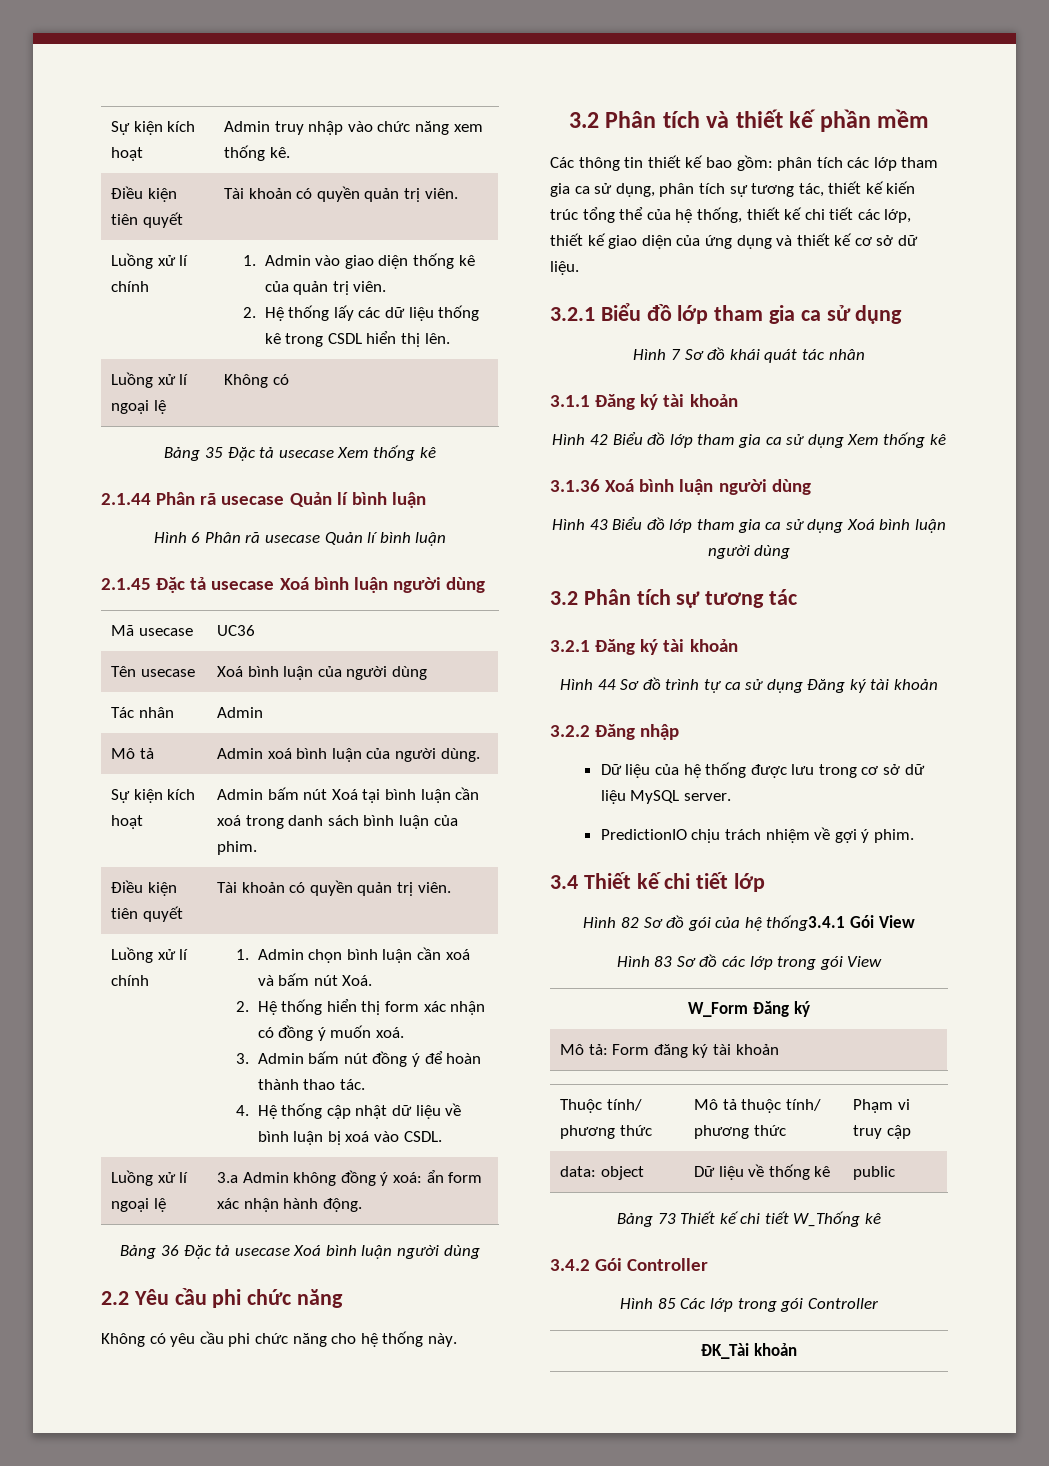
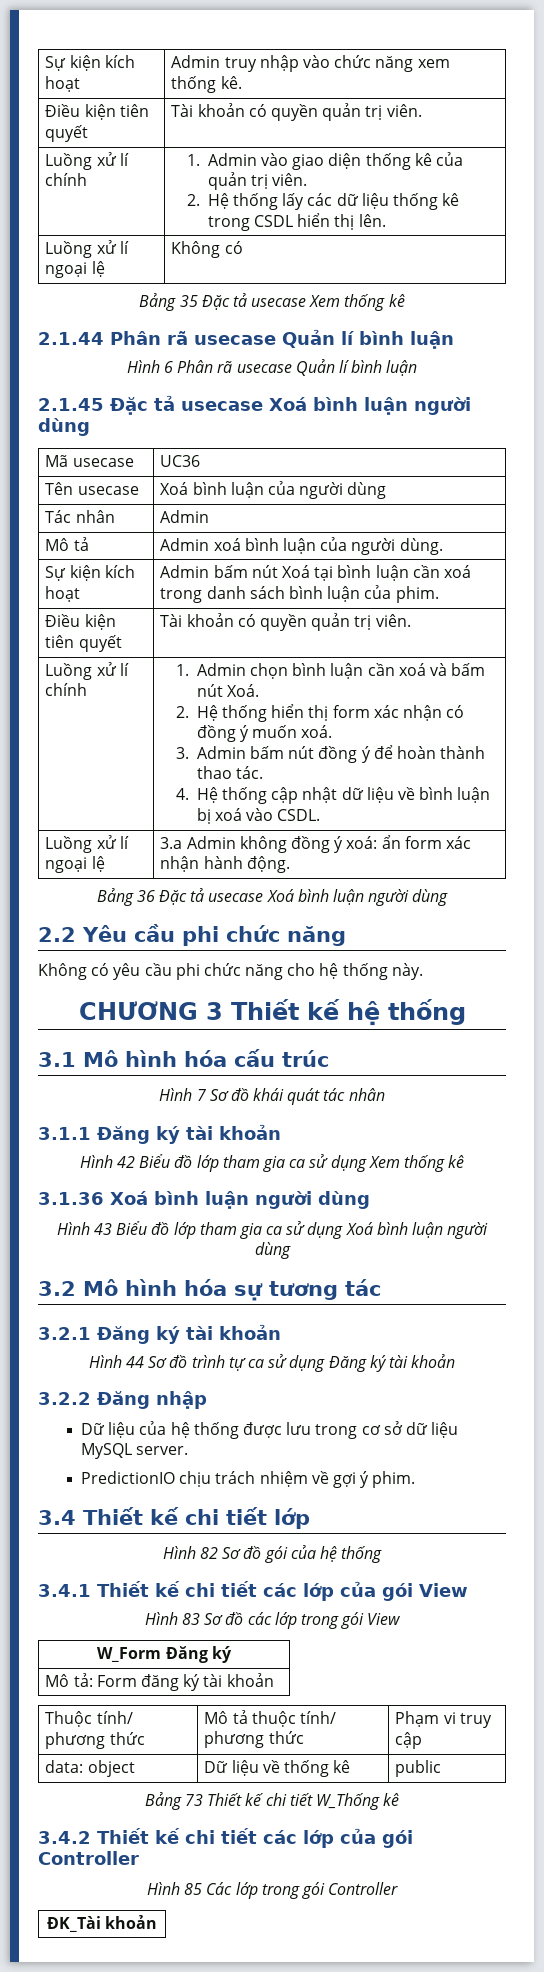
- 3.2 Phân tích và thiết kế phần mềm
- Các thông tin thiết kế bao gồm: phân tích các lớp tham gia ca sử dụng, phân tích sự tương tác, thiết kế kiến trúc tổng thể của hệ thống, thiết kế chi tiết các lớp, thiết kế giao diện của ứng dụng và thiết kế cơ sở dữ liệu.
- 3.2.1 Biểu đồ lớp tham gia ca sử dụng
+ CHƯƠNG 3 Thiết kế hệ thống
+ 3.1 Mô hình hóa cấu trúc
- 3.2 Phân tích sự tương tác
+ 3.2 Mô hình hóa sự tương tác
- Hình 82 Sơ đồ gói của hệ thống3.4.1 Gói View
+ Hình 82 Sơ đồ gói của hệ thống
+ 3.4.1 Thiết kế chi tiết các lớp của gói View
- 3.4.2 Gói Controller
+ 3.4.2 Thiết kế chi tiết các lớp của gói Controller

